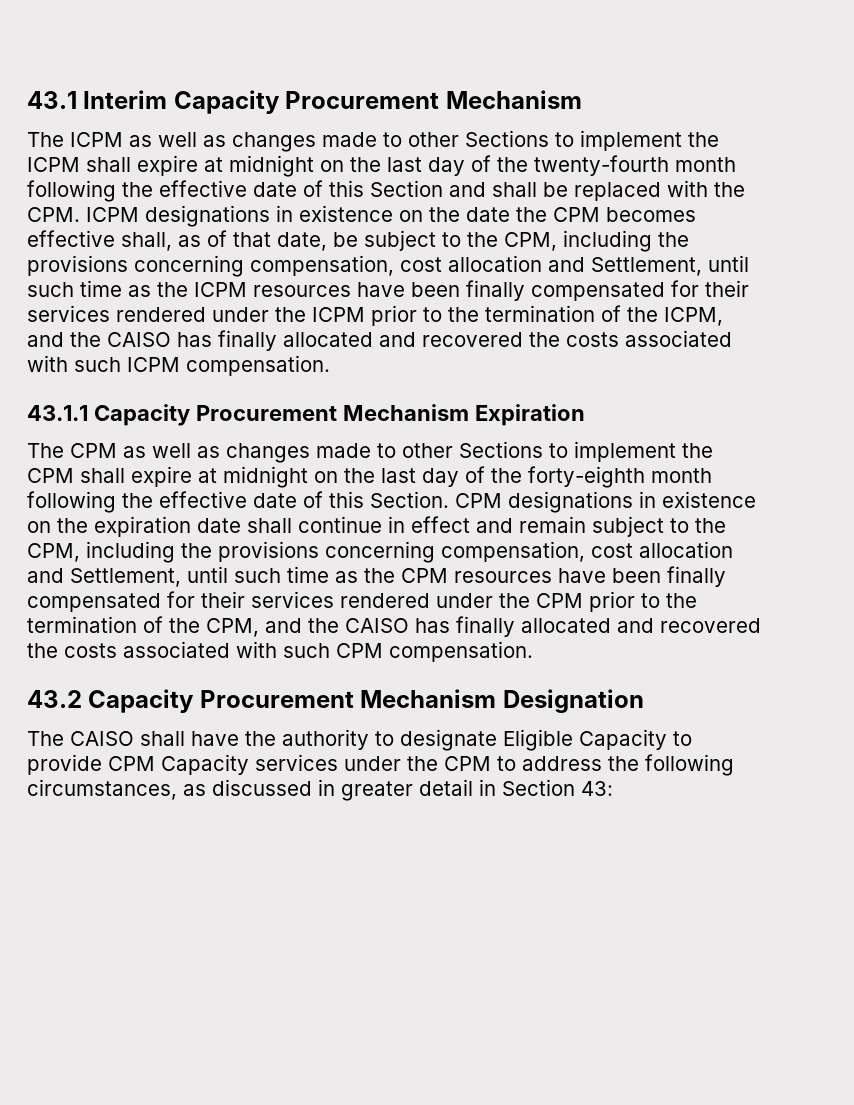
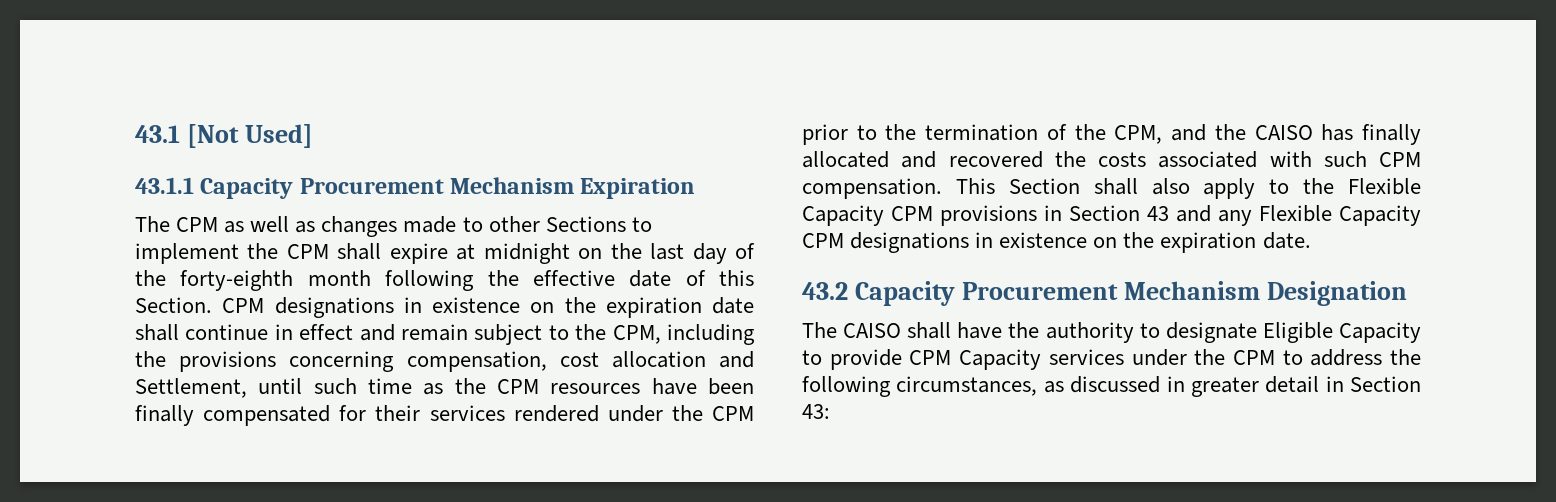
- 43.1 Interim Capacity Procurement Mechanism
- The ICPM as well as changes made to other Sections to implement the ICPM shall expire at midnight on the last day of the twenty-fourth month following the effective date of this Section and shall be replaced with the CPM. ICPM designations in existence on the date the CPM becomes effective shall, as of that date, be subject to the CPM, including the provisions concerning compensation, cost allocation and Settlement, until such time as the ICPM resources have been finally compensated for their services rendered under the ICPM prior to the termination of the ICPM, and the CAISO has finally allocated and recovered the costs associated with such ICPM compensation.
+ 43.1 [Not Used]
+ This Section shall also apply to the Flexible Capacity CPM provisions in Section 43 and any Flexible Capacity CPM designations in existence on the expiration date.

